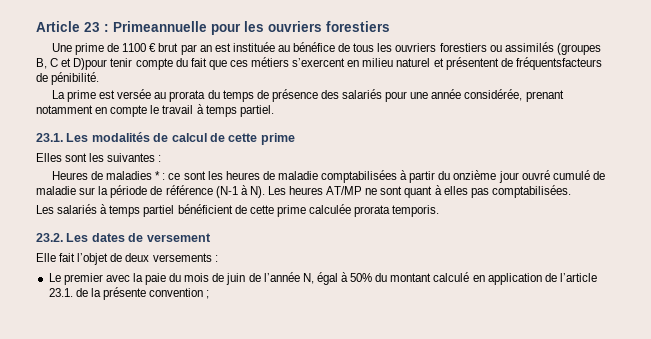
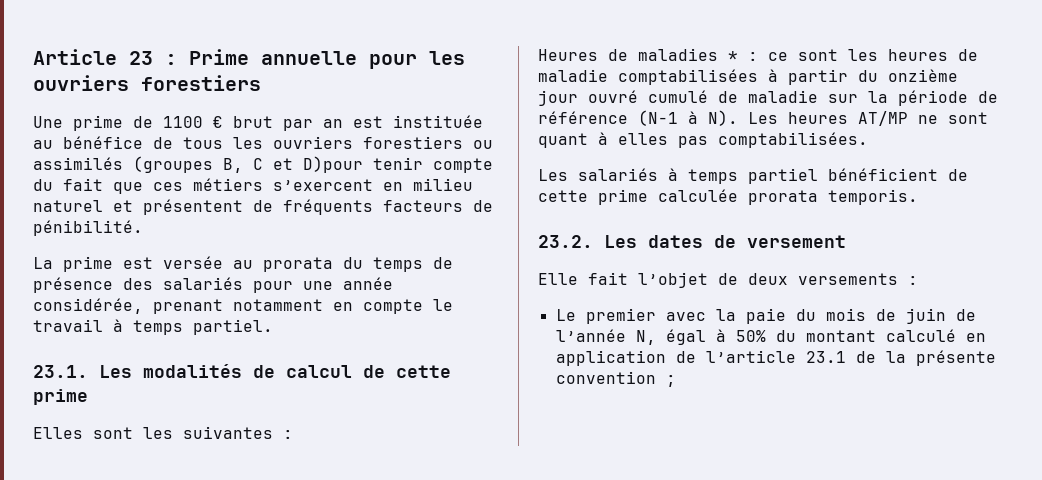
- Article 23 : Primeannuelle pour les ouvriers forestiers
+ Article 23 : Prime annuelle pour les ouvriers forestiers
- Une prime de 1100 € brut par an est instituée au bénéfice de tous les ouvriers forestiers ou assimilés (groupes B, C et D)pour tenir compte du fait que ces métiers s’exercent en milieu naturel et présentent de fréquentsfacteurs de pénibilité.
+ Une prime de 1100 € brut par an est instituée au bénéfice de tous les ouvriers forestiers ou assimilés (groupes B, C et D)pour tenir compte du fait que ces métiers s’exercent en milieu naturel et présentent de fréquents facteurs de pénibilité.
- Le premier avec la paie du mois de juin de l’année N, égal à 50% du montant calculé en application de l’article 23.1. de la présente convention ;
+ Le premier avec la paie du mois de juin de l’année N, égal à 50% du montant calculé en application de l’article 23.1 de la présente convention ;

